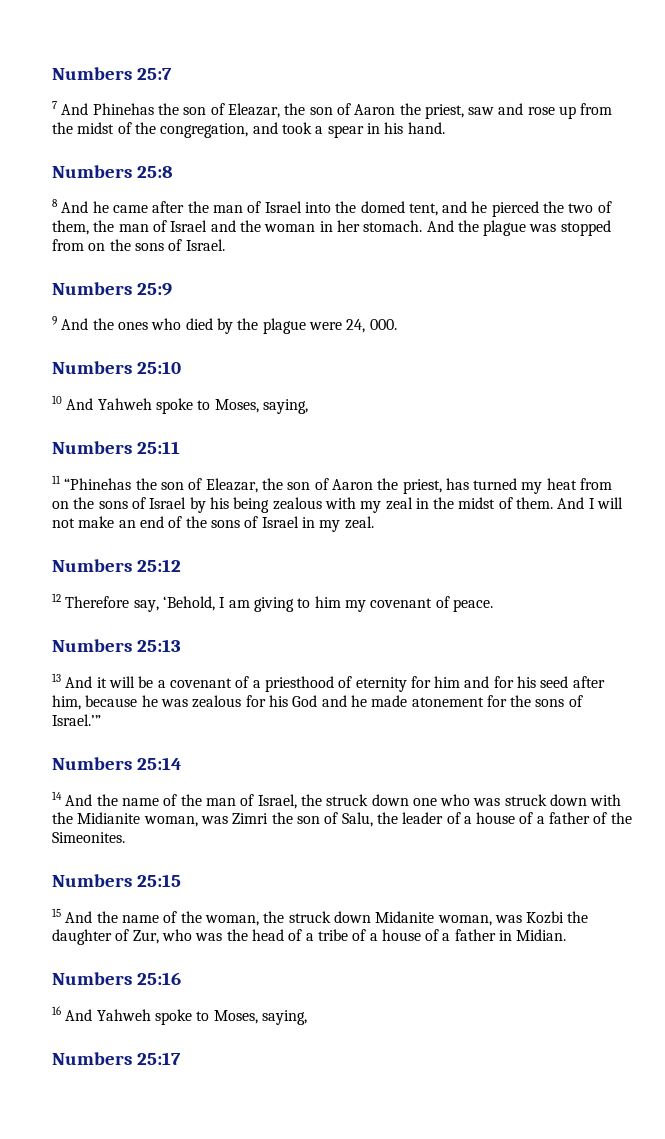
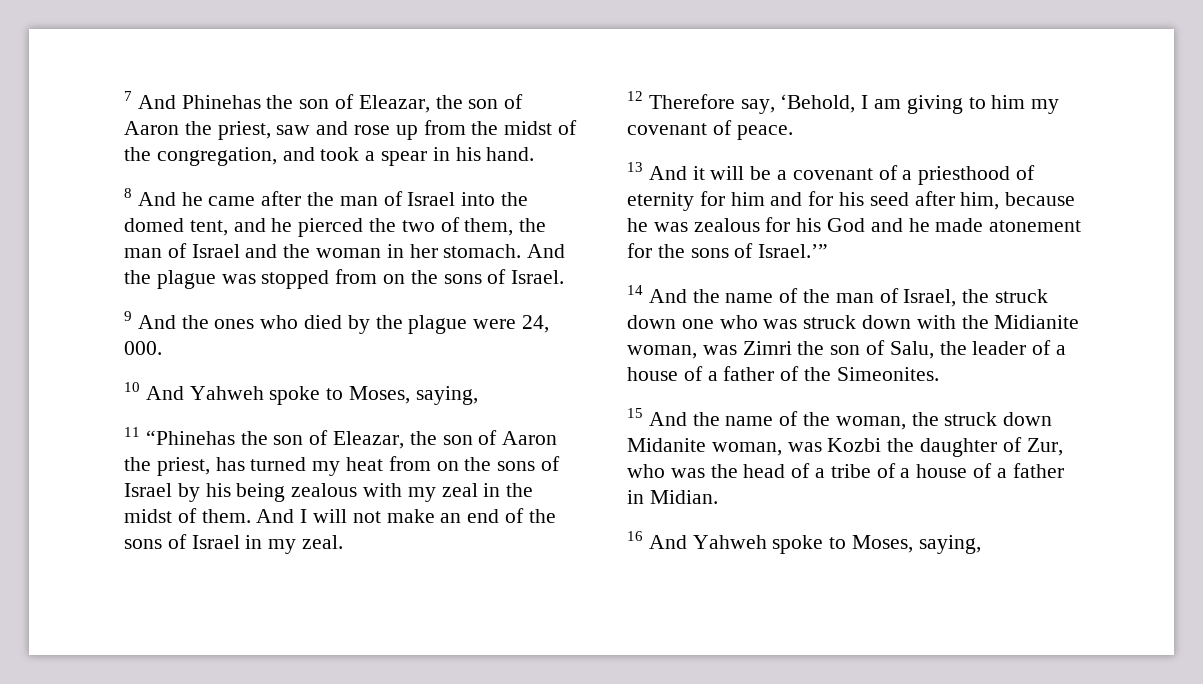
- Numbers 25:7
- Numbers 25:8
- Numbers 25:9
- Numbers 25:10
- Numbers 25:11
- Numbers 25:12
- Numbers 25:13
- Numbers 25:14
- Numbers 25:15
- Numbers 25:16
- Numbers 25:17

